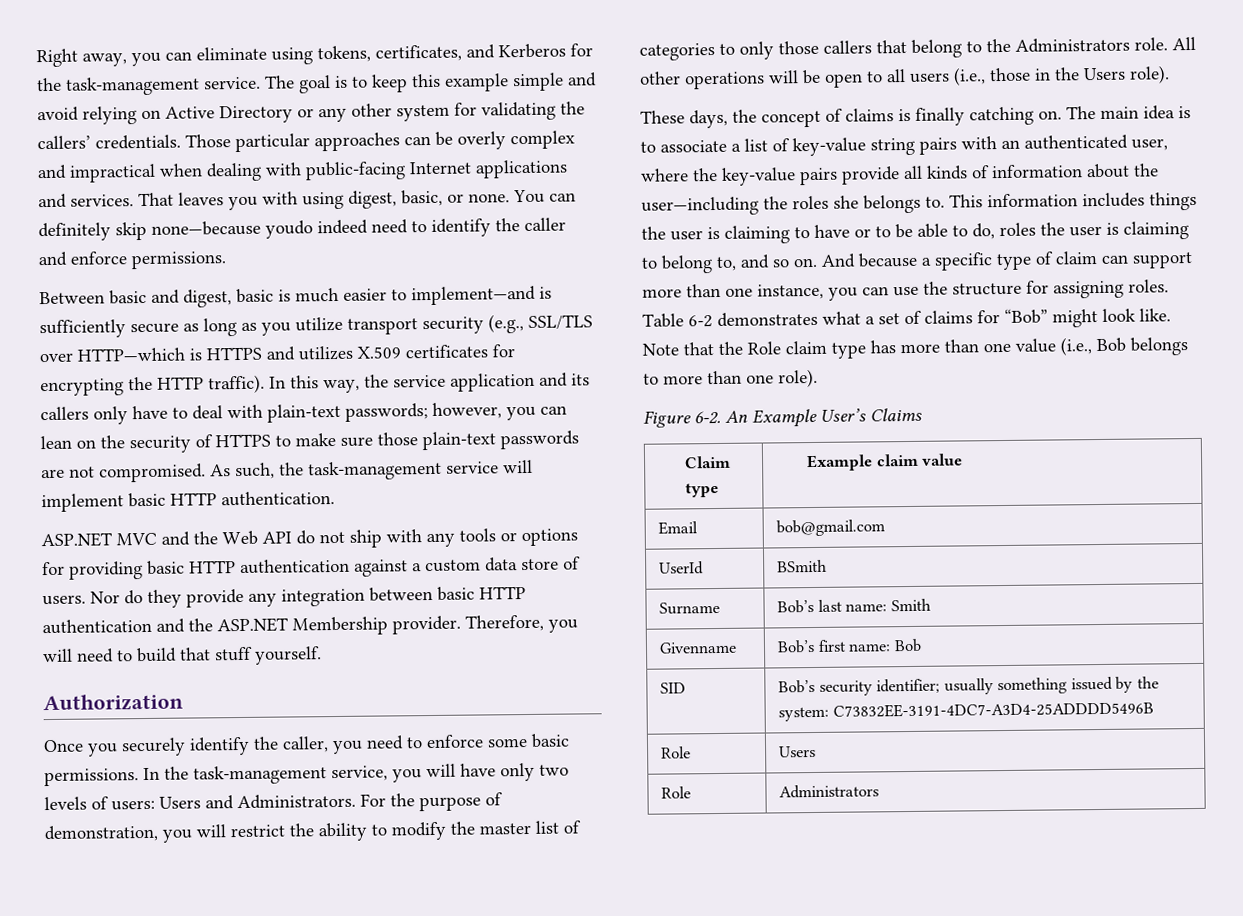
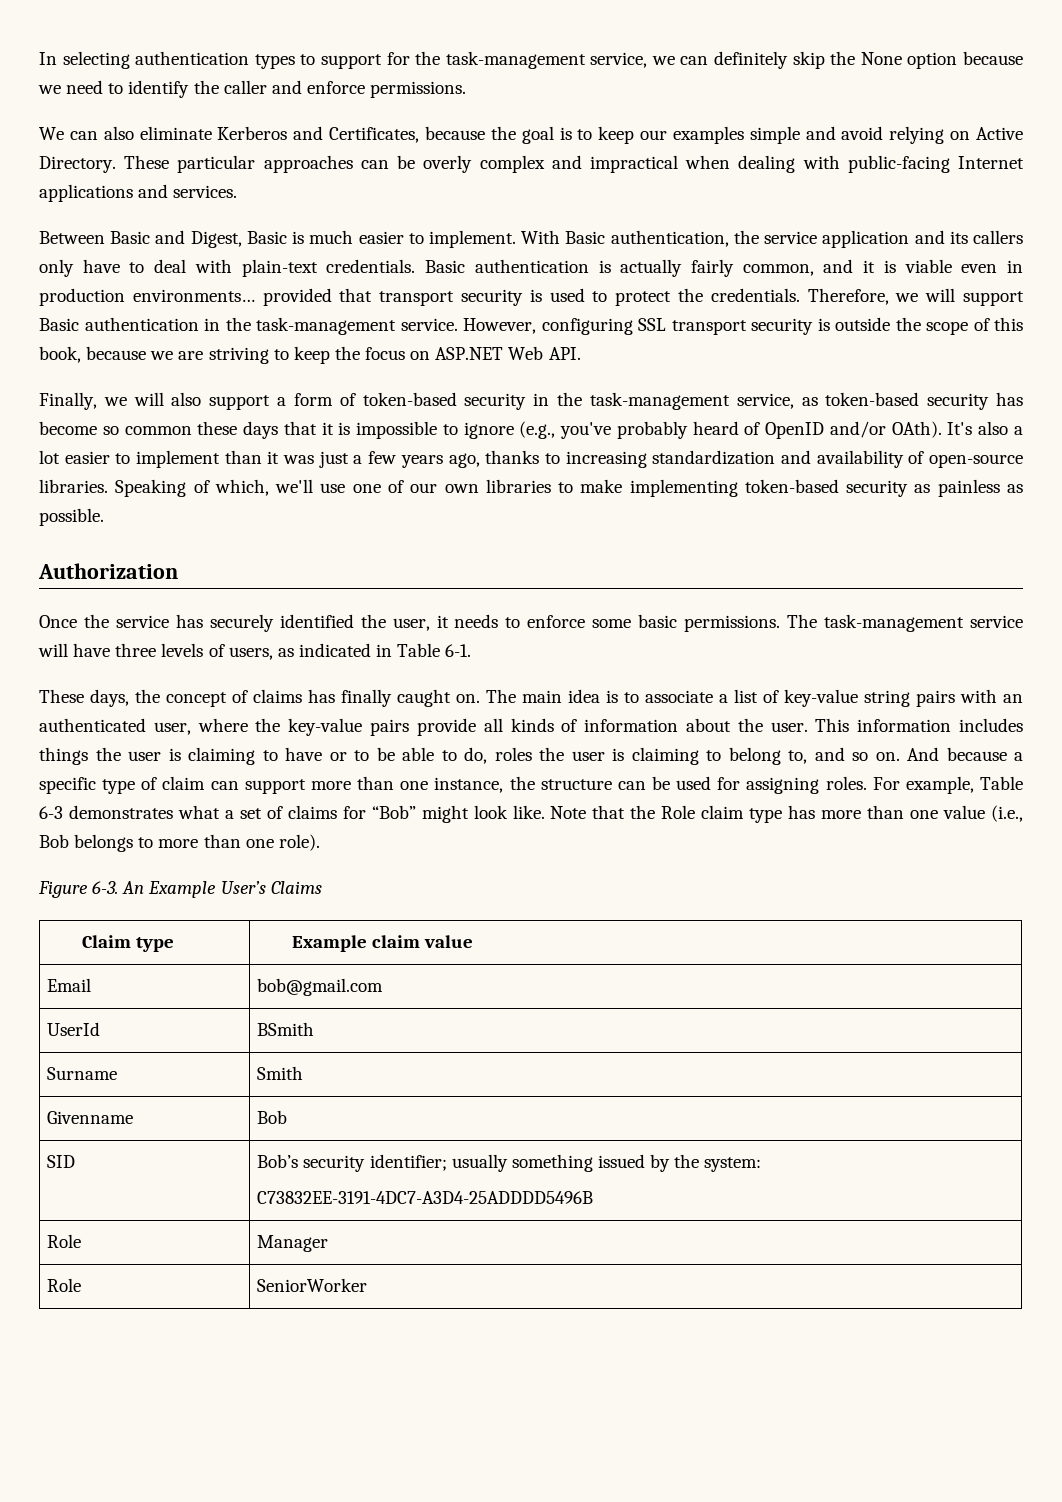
- Right away, you can eliminate using tokens, certificates, and Kerberos for the task-management service. The goal is to keep this example simple and avoid relying on Active Directory or any other system for validating the callers’ credentials. Those particular approaches can be overly complex and impractical when dealing with public-facing Internet applications and services. That leaves you with using digest, basic, or none. You can definitely skip none—because youdo indeed need to identify the caller and enforce permissions.
- Between basic and digest, basic is much easier to implement—and is sufficiently secure as long as you utilize transport security (e.g., SSL/TLS over HTTP—which is HTTPS and utilizes X.509 certificates for encrypting the HTTP traffic). In this way, the service application and its callers only have to deal with plain-text passwords; however, you can lean on the security of HTTPS to make sure those plain-text passwords are not compromised. As such, the task-management service will implement basic HTTP authentication.
- ASP.NET MVC and the Web API do not ship with any tools or options for providing basic HTTP authentication against a custom data store of users. Nor do they provide any integration between basic HTTP authentication and the ASP.NET Membership provider. Therefore, you will need to build that stuff yourself.
+ In selecting authentication types to support for the task-management service, we can definitely skip the None option because we need to identify the caller and enforce permissions.
+ We can also eliminate Kerberos and Certificates, because the goal is to keep our examples simple and avoid relying on Active Directory. These particular approaches can be overly complex and impractical when dealing with public-facing Internet applications and services.
+ Between Basic and Digest, Basic is much easier to implement. With Basic authentication, the service application and its callers only have to deal with plain-text credentials. Basic authentication is actually fairly common, and it is viable even in production environments… provided that transport security is used to protect the credentials. Therefore, we will support Basic authentication in the task-management service. However, configuring SSL transport security is outside the scope of this book, because we are striving to keep the focus on ASP.NET Web API.
+ Finally, we will also support a form of token-based security in the task-management service, as token-based security has become so common these days that it is impossible to ignore (e.g., you've probably heard of OpenID and/or OAth). It's also a lot easier to implement than it was just a few years ago, thanks to increasing standardization and availability of open-source libraries. Speaking of which, we'll use one of our own libraries to make implementing token-based security as painless as possible.
  Authorization
- Once you securely identify the caller, you need to enforce some basic permissions.
+ Once the service has securely identified the user, it needs to enforce some basic permissions.
- In the task-management service, you will have only two levels of users: Users and Administrators. For the purpose of demonstration, you will restrict the ability to modify the master list of categories to only those callers that belong to the Administrators role. All other operations will be open to all users (i.e., those in the Users role).
+ The task-management service will have three levels of users, as indicated in Table 6-1.
- These days, the concept of claims is finally catching on.
+ These days, the concept of claims has finally caught on.
- The main idea is to associate a list of key-value string pairs with an authenticated user, where the key-value pairs provide all kinds of information about the user—including the roles she belongs to.
+ The main idea is to associate a list of key-value string pairs with an authenticated user, where the key-value pairs provide all kinds of information about the user.
- And because a specific type of claim can support more than one instance, you can use the structure for assigning roles. Table 6-2 demonstrates what a set of claims for “Bob” might look like.
+ And because a specific type of claim can support more than one instance, the structure can be used for assigning roles. For example, Table 6-3 demonstrates what a set of claims for “Bob” might look like.
- Figure 6-2.
+ Figure 6-3.
- Surname | Bob’s last name: Smith
+ Surname | Smith
- Givenname | Bob’s first name: Bob
+ Givenname | Bob
- SID | Bob’s security identifier; usually something issued by the system: C73832EE-3191-4DC7-A3D4-25ADDDD5496B
+ SID | Bob’s security identifier; usually something issued by the system:
+ C73832EE-3191-4DC7-A3D4-25ADDDD5496B
- Role | Users
- Role | Administrators
+ Role | Manager
+ Role | SeniorWorker

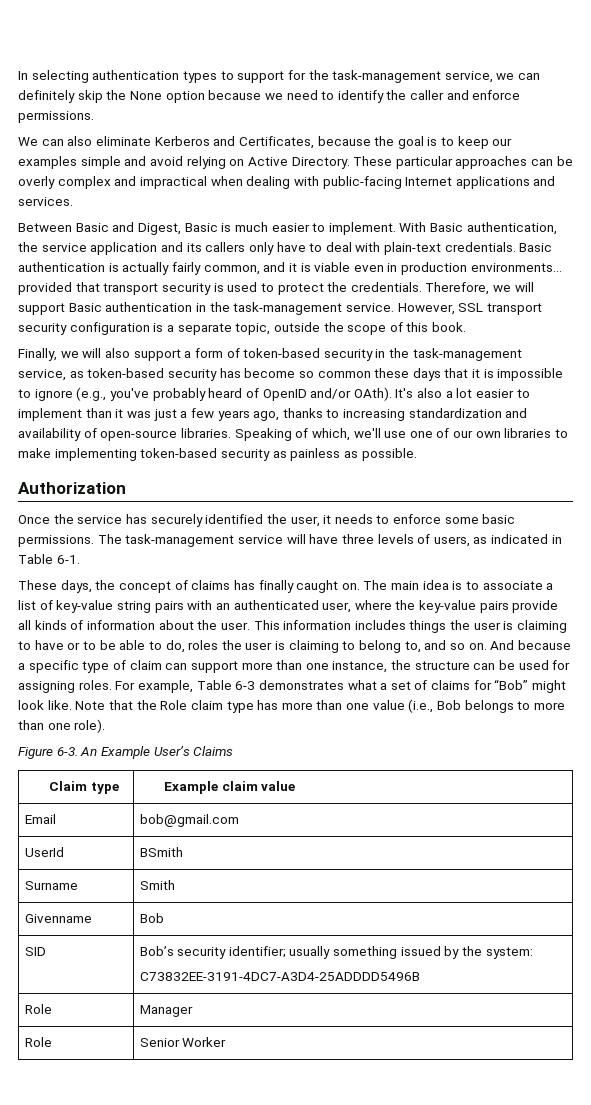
- However, configuring SSL transport security is outside the scope of this book, because we are striving to keep the focus on ASP.NET Web API.
+ However, SSL transport security configuration is a separate topic, outside the scope of this book.
- Role | SeniorWorker
+ Role | Senior Worker

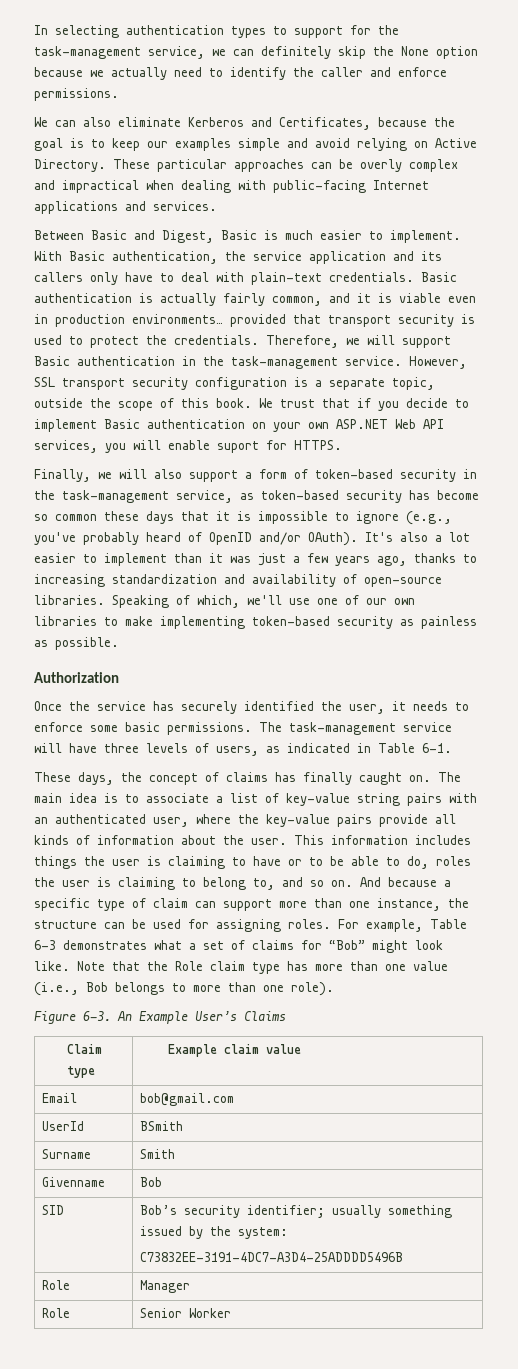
- In selecting authentication types to support for the task-management service, we can definitely skip the None option because we need to identify the caller and enforce permissions.
+ In selecting authentication types to support for the task-management service, we can definitely skip the None option because we actually need to identify the caller and enforce permissions.
+ We trust that if you decide to implement Basic authentication on your own ASP.NET Web API services, you will enable suport for HTTPS.
- Finally, we will also support a form of token-based security in the task-management service, as token-based security has become so common these days that it is impossible to ignore (e.g., you've probably heard of OpenID and/or OAth).
+ Finally, we will also support a form of token-based security in the task-management service, as token-based security has become so common these days that it is impossible to ignore (e.g., you've probably heard of OpenID and/or OAuth).

